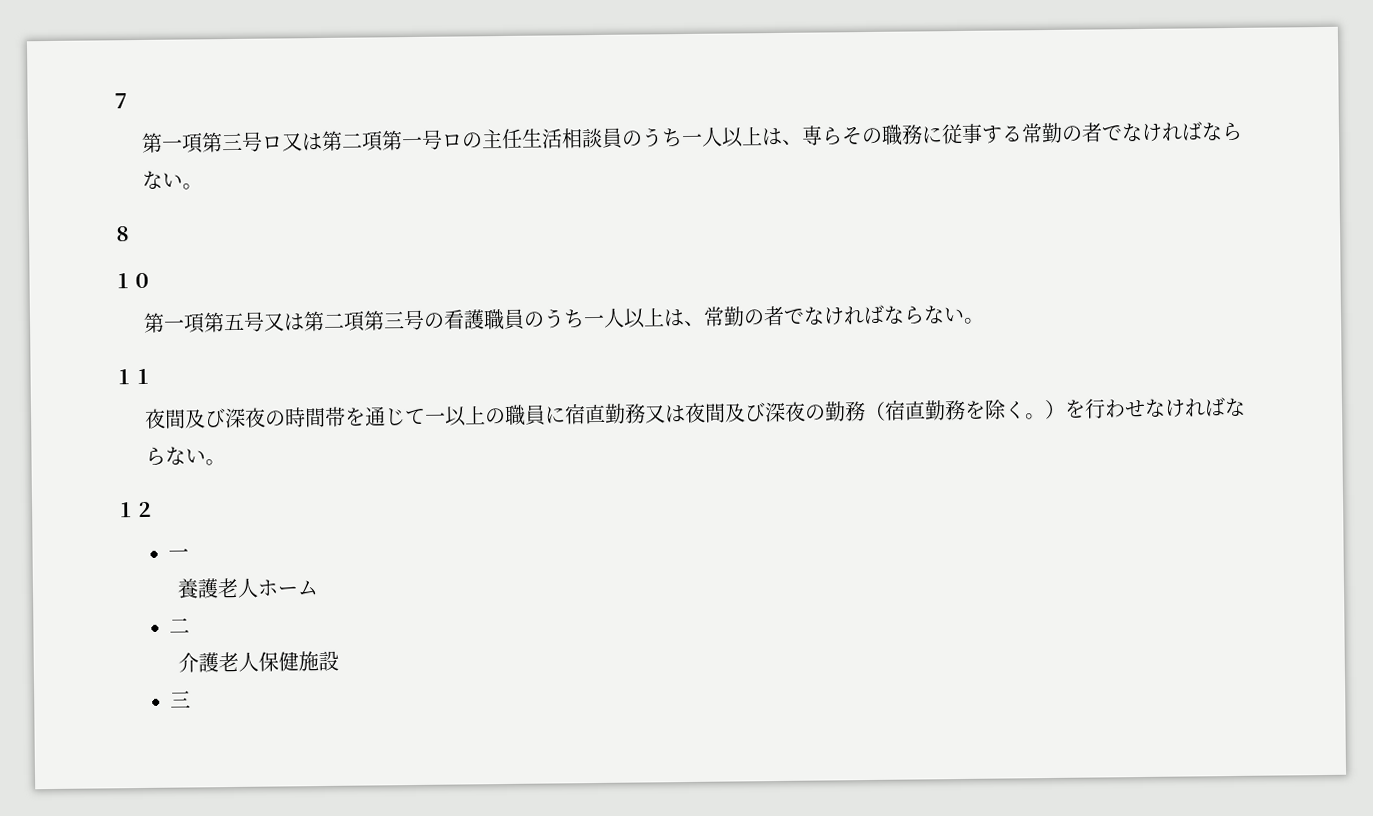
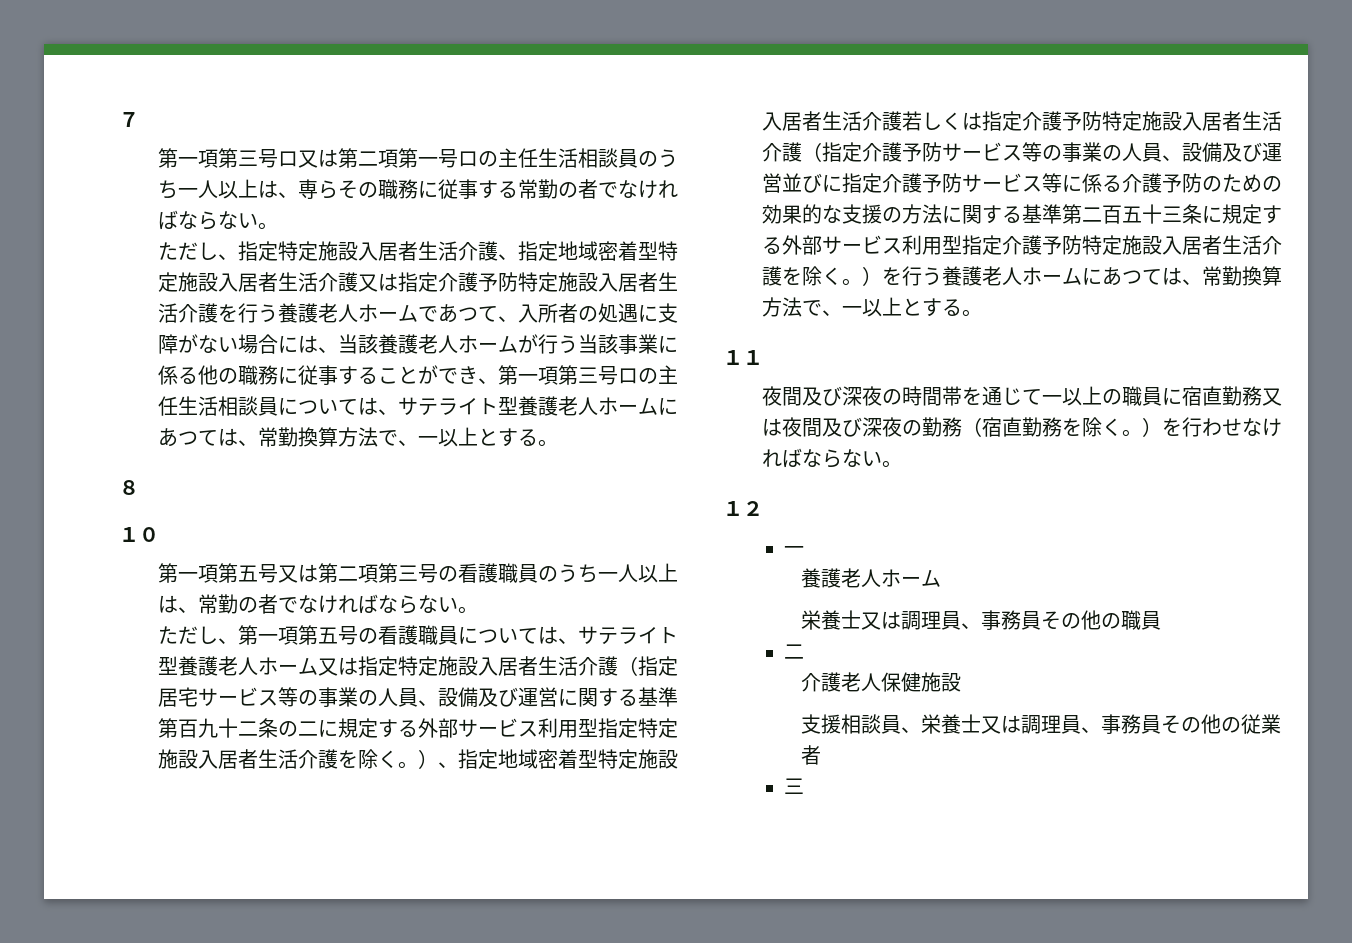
+ ただし、指定特定施設入居者生活介護、指定地域密着型特定施設入居者生活介護又は指定介護予防特定施設入居者生活介護を行う養護老人ホームであつて、入所者の処遇に支障がない場合には、当該養護老人ホームが行う当該事業に係る他の職務に従事することができ、第一項第三号ロの主任生活相談員については、サテライト型養護老人ホームにあつては、常勤換算方法で、一以上とする。
+ ただし、第一項第五号の看護職員については、サテライト型養護老人ホーム又は指定特定施設入居者生活介護（指定居宅サービス等の事業の人員、設備及び運営に関する基準第百九十二条の二に規定する外部サービス利用型指定特定施設入居者生活介護を除く。）、指定地域密着型特定施設入居者生活介護若しくは指定介護予防特定施設入居者生活介護（指定介護予防サービス等の事業の人員、設備及び運営並びに指定介護予防サービス等に係る介護予防のための効果的な支援の方法に関する基準第二百五十三条に規定する外部サービス利用型指定介護予防特定施設入居者生活介護を除く。）を行う養護老人ホームにあつては、常勤換算方法で、一以上とする。
+ 栄養士又は調理員、事務員その他の職員
+ 支援相談員、栄養士又は調理員、事務員その他の従業者

